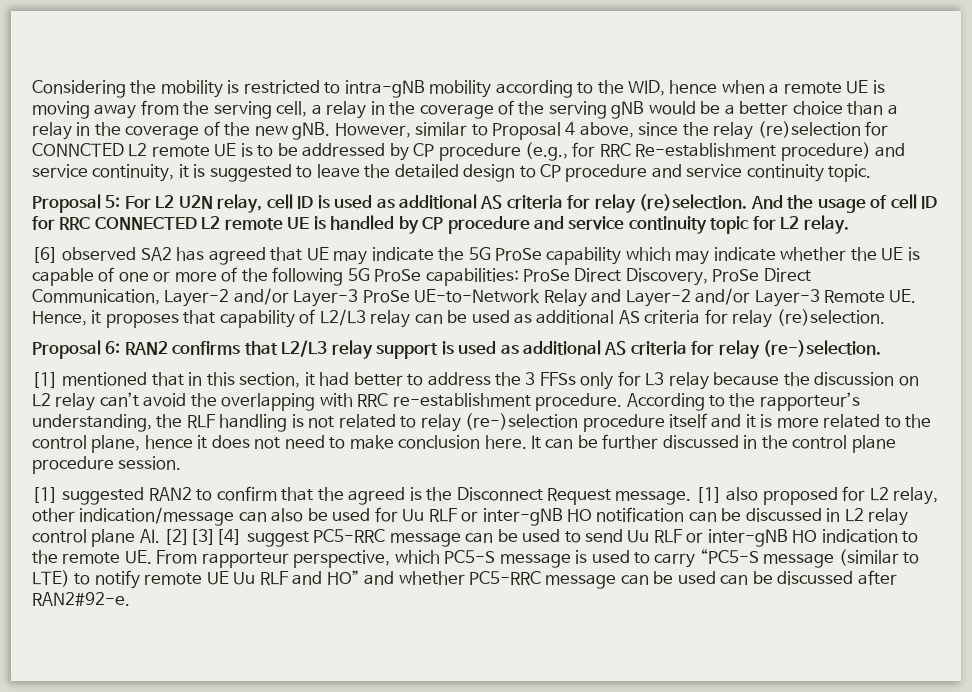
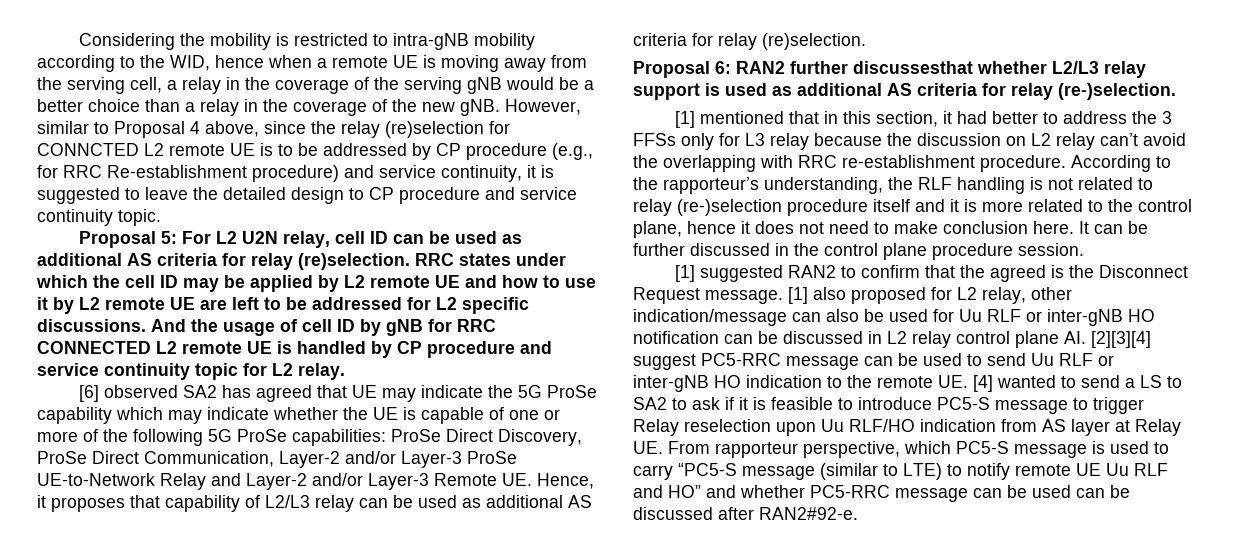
- Proposal 5: For L2 U2N relay, cell ID is used as additional AS criteria for relay (re)selection.
+ Proposal 5: For L2 U2N relay, cell ID can be used as additional AS criteria for relay (re)selection. RRC states under which the cell ID may be applied by L2 remote UE and how to use it by L2 remote UE are left to be addressed for L2 specific discussions.
- And the usage of cell ID for RRC CONNECTED L2 remote UE is handled by CP procedure and service continuity topic for L2 relay.
+ And the usage of cell ID by gNB for RRC CONNECTED L2 remote UE is handled by CP procedure and service continuity topic for L2 relay.
- Proposal 6: RAN2 confirms that L2/L3 relay support is used as additional AS criteria for relay (re-)selection.
+ Proposal 6: RAN2 further discussesthat whether L2/L3 relay support is used as additional AS criteria for relay (re-)selection.
- [1] also proposed for L2 relay, other indication/message can also be used for Uu RLF or inter-gNB HO notification can be discussed in L2 relay control plane AI. [2][3][4] suggest PC5-RRC message can be used to send Uu RLF or inter-gNB HO indication to the remote UE. From rapporteur perspective, which PC5-S message is used to carry “PC5-S message (similar to LTE) to notify remote UE Uu RLF and HO” and whether PC5-RRC message can be used can be discussed after RAN2#92-e.
+ [1] also proposed for L2 relay, other indication/message can also be used for Uu RLF or inter-gNB HO notification can be discussed in L2 relay control plane AI. [2][3][4] suggest PC5-RRC message can be used to send Uu RLF or inter-gNB HO indication to the remote UE. [4] wanted to send a LS to SA2 to ask if it is feasible to introduce PC5-S message to trigger Relay reselection upon Uu RLF/HO indication from AS layer at Relay UE. From rapporteur perspective, which PC5-S message is used to carry “PC5-S message (similar to LTE) to notify remote UE Uu RLF and HO” and whether PC5-RRC message can be used can be discussed after RAN2#92-e.

